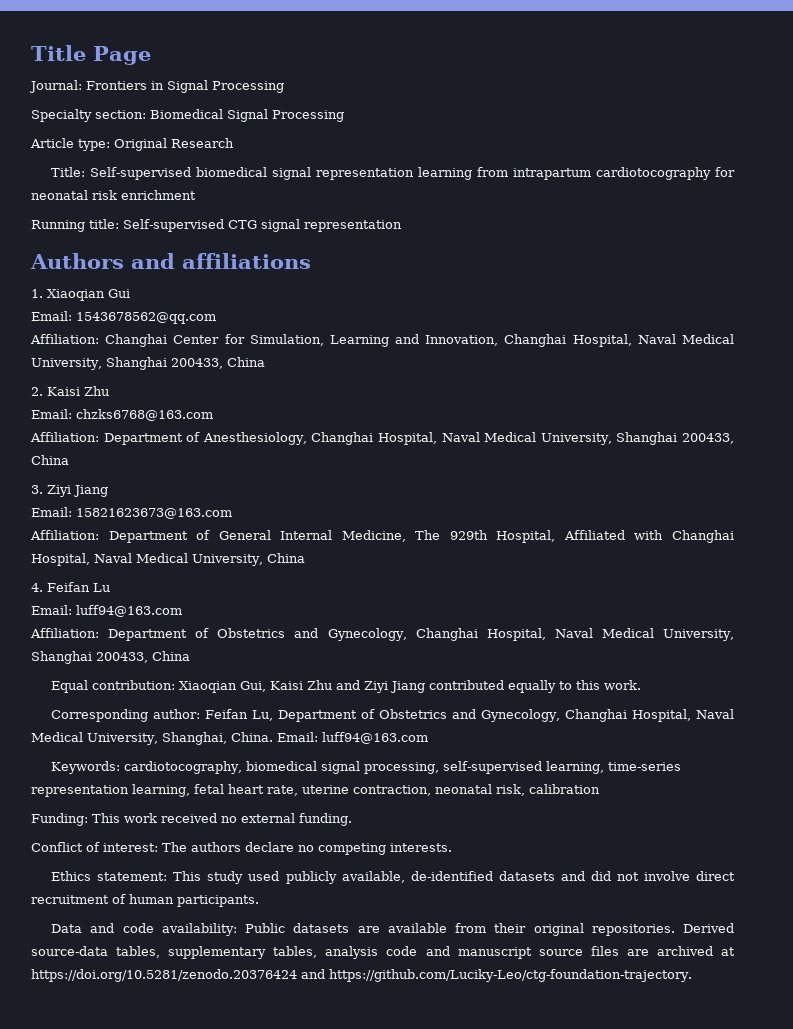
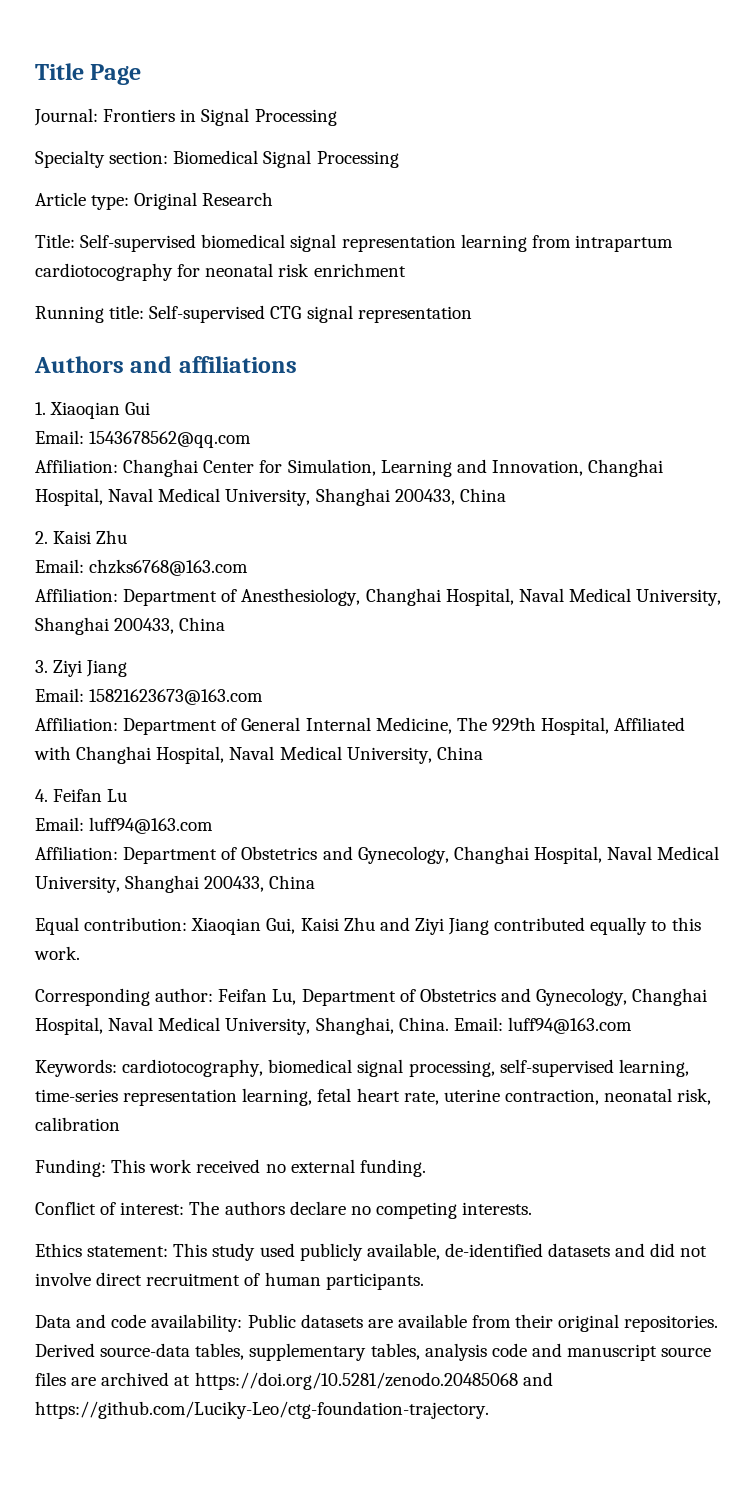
- Derived source-data tables, supplementary tables, analysis code and manuscript source files are archived at https://doi.org/10.5281/zenodo.20376424 and https://github.com/Luciky-Leo/ctg-foundation-trajectory.
+ Derived source-data tables, supplementary tables, analysis code and manuscript source files are archived at https://doi.org/10.5281/zenodo.20485068 and https://github.com/Luciky-Leo/ctg-foundation-trajectory.

